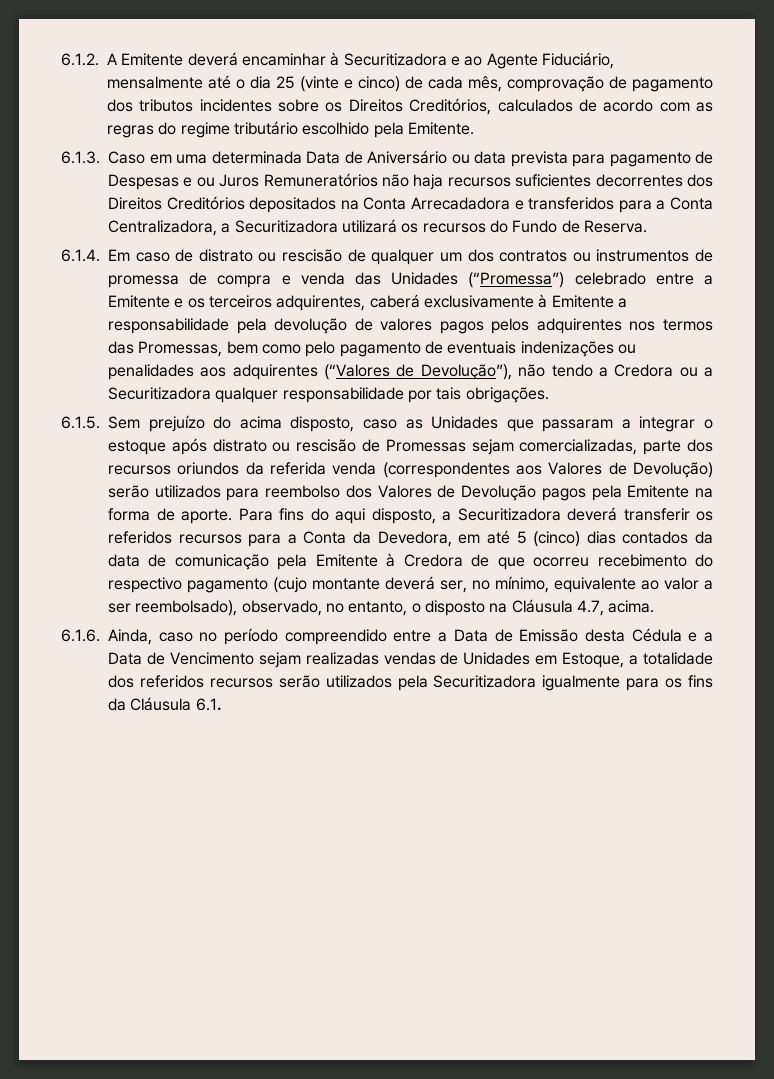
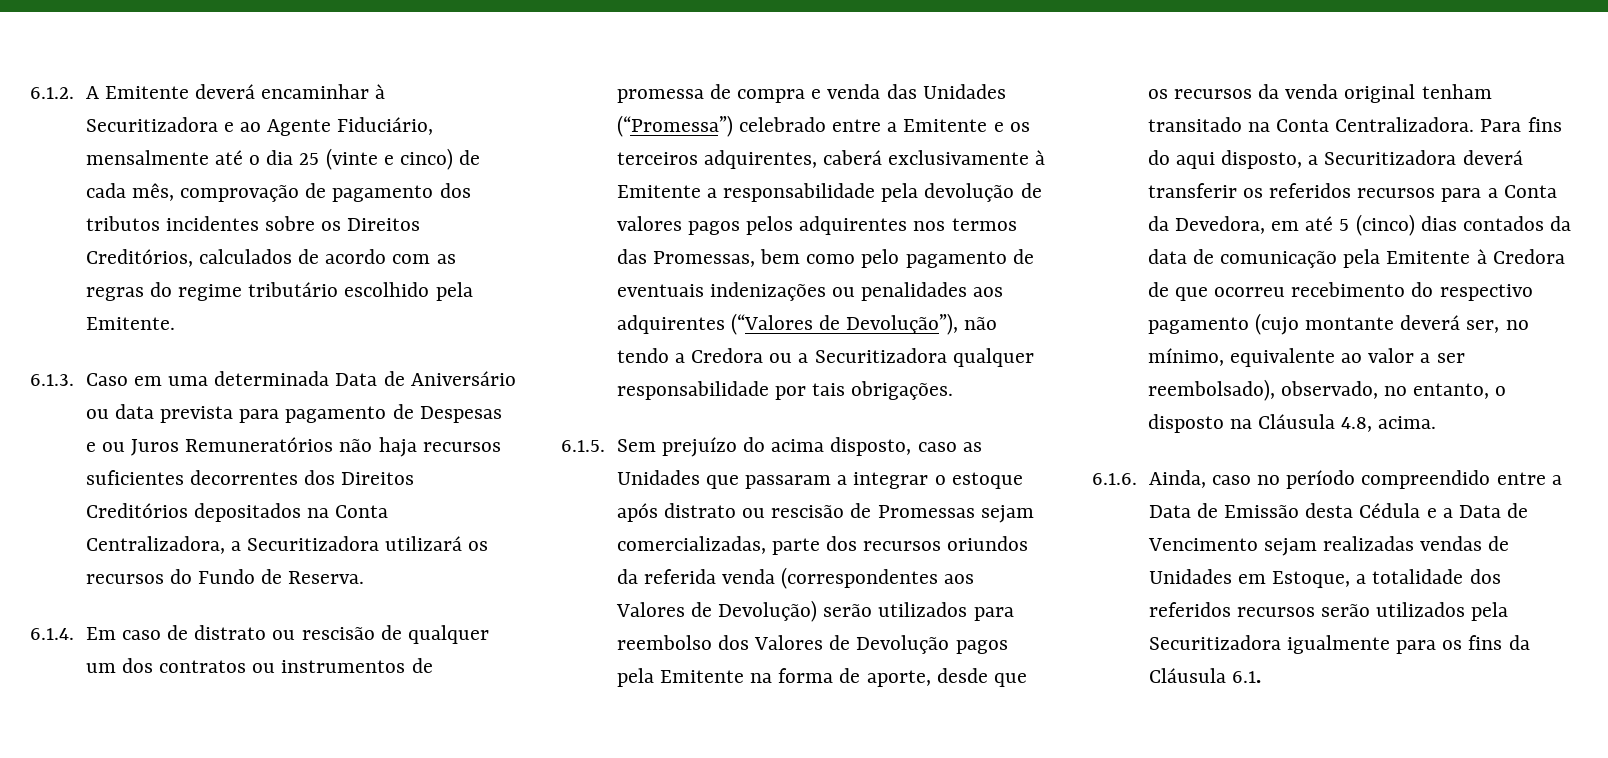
- 6.1.3. Caso em uma determinada Data de Aniversário ou data prevista para pagamento de Despesas e ou Juros Remuneratórios não haja recursos suficientes decorrentes dos Direitos Creditórios depositados na Conta Arrecadadora e transferidos para a Conta Centralizadora, a Securitizadora utilizará os recursos do Fundo de Reserva.
+ 6.1.3. Caso em uma determinada Data de Aniversário ou data prevista para pagamento de Despesas e ou Juros Remuneratórios não haja recursos suficientes decorrentes dos Direitos Creditórios depositados na Conta Centralizadora, a Securitizadora utilizará os recursos do Fundo de Reserva.
- 6.1.5. Sem prejuízo do acima disposto, caso as Unidades que passaram a integrar o estoque após distrato ou rescisão de Promessas sejam comercializadas, parte dos recursos oriundos da referida venda (correspondentes aos Valores de Devolução) serão utilizados para reembolso dos Valores de Devolução pagos pela Emitente na forma de aporte.
+ 6.1.5. Sem prejuízo do acima disposto, caso as Unidades que passaram a integrar o estoque após distrato ou rescisão de Promessas sejam comercializadas, parte dos recursos oriundos da referida venda (correspondentes aos Valores de Devolução) serão utilizados para reembolso dos Valores de Devolução pagos pela Emitente na forma de aporte, desde que os recursos da venda original tenham transitado na Conta Centralizadora.
- Para fins do aqui disposto, a Securitizadora deverá transferir os referidos recursos para a Conta da Devedora, em até 5 (cinco) dias contados da data de comunicação pela Emitente à Credora de que ocorreu recebimento do respectivo pagamento (cujo montante deverá ser, no mínimo, equivalente ao valor a ser reembolsado), observado, no entanto, o disposto na Cláusula 4.7, acima.
+ Para fins do aqui disposto, a Securitizadora deverá transferir os referidos recursos para a Conta da Devedora, em até 5 (cinco) dias contados da data de comunicação pela Emitente à Credora de que ocorreu recebimento do respectivo pagamento (cujo montante deverá ser, no mínimo, equivalente ao valor a ser reembolsado), observado, no entanto, o disposto na Cláusula 4.8, acima.

